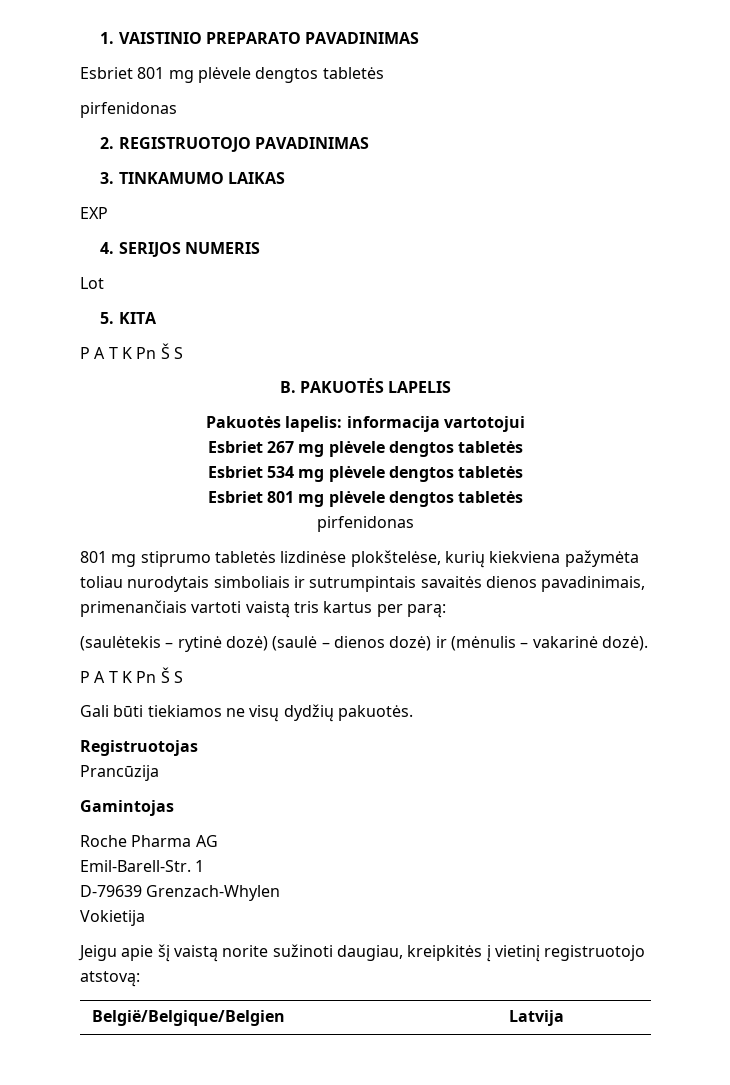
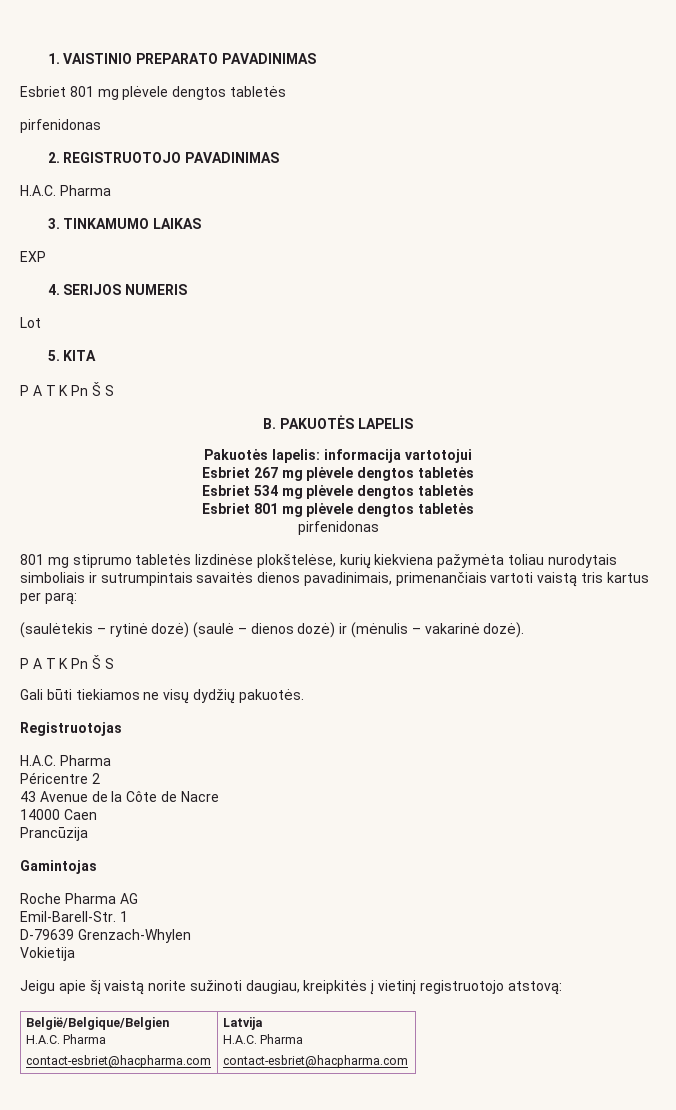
  2. REGISTRUOTOJO PAVADINIMAS
+ H.A.C. Pharma
  Registruotojas
+ H.A.C. Pharma
+ Péricentre 2
+ 43 Avenue de la Côte de Nacre
+ 14000 Caen
- België/Belgique/Belgien | Latvija
+ België/Belgique/Belgien
+ H.A.C. Pharma
+ contact-esbriet@hacpharma.com | Latvija
+ H.A.C. Pharma
+ contact-esbriet@hacpharma.com

